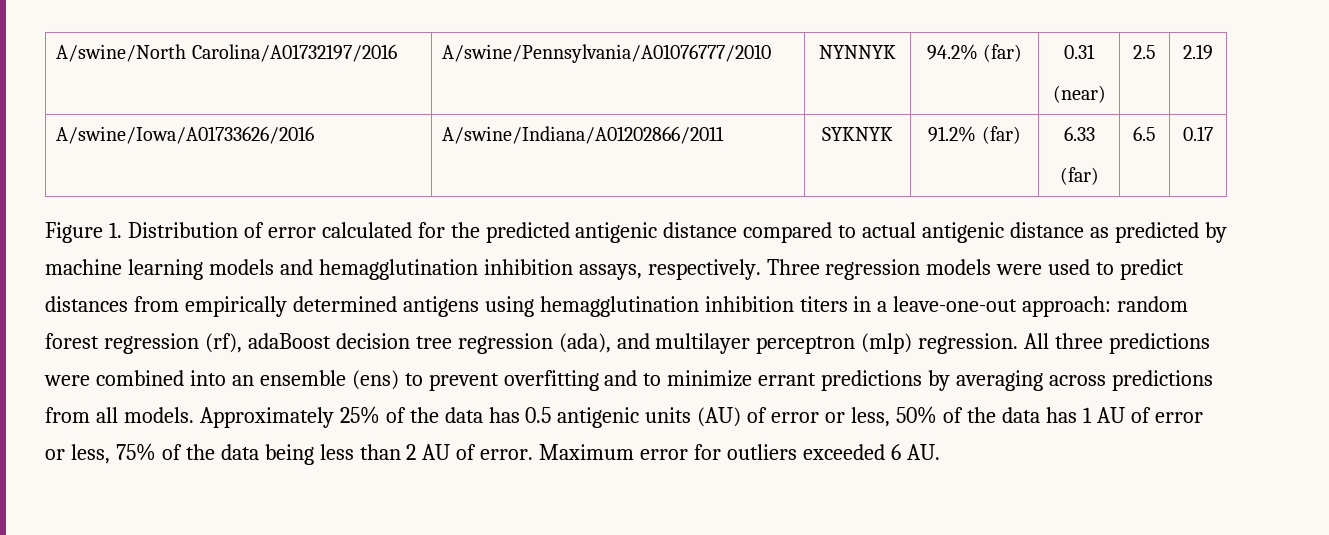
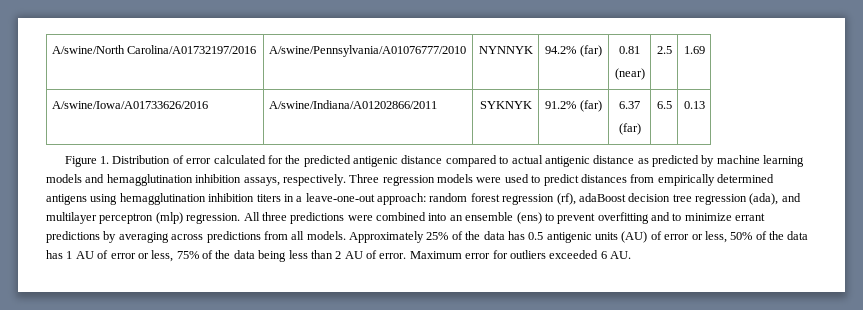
- A/swine/North Carolina/A01732197/2016 | A/swine/Pennsylvania/A01076777/2010 | NYNNYK | 94.2% (far) | 0.31
- (near) | 2.5 | 2.19
+ A/swine/North Carolina/A01732197/2016 | A/swine/Pennsylvania/A01076777/2010 | NYNNYK | 94.2% (far) | 0.81
+ (near) | 2.5 | 1.69
- A/swine/Iowa/A01733626/2016 | A/swine/Indiana/A01202866/2011 | SYKNYK | 91.2% (far) | 6.33
- (far) | 6.5 | 0.17
+ A/swine/Iowa/A01733626/2016 | A/swine/Indiana/A01202866/2011 | SYKNYK | 91.2% (far) | 6.37
+ (far) | 6.5 | 0.13

